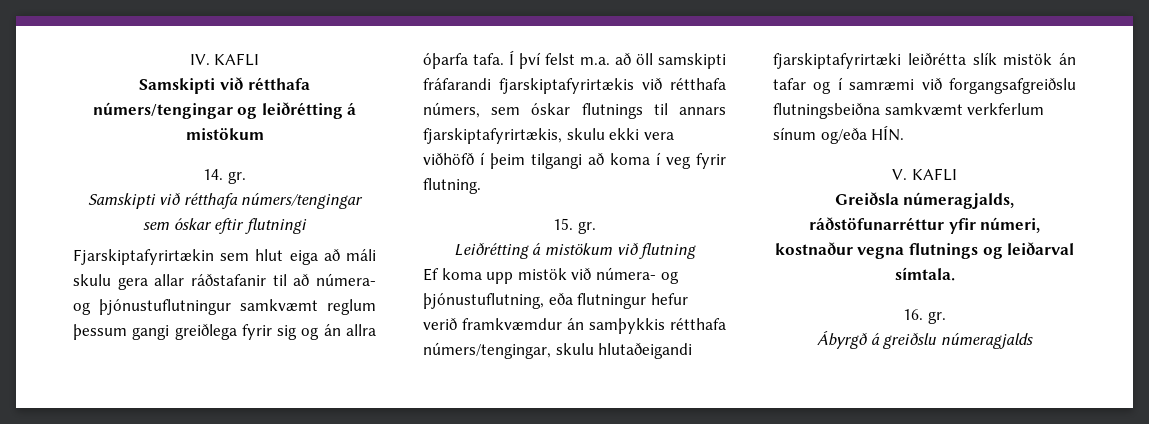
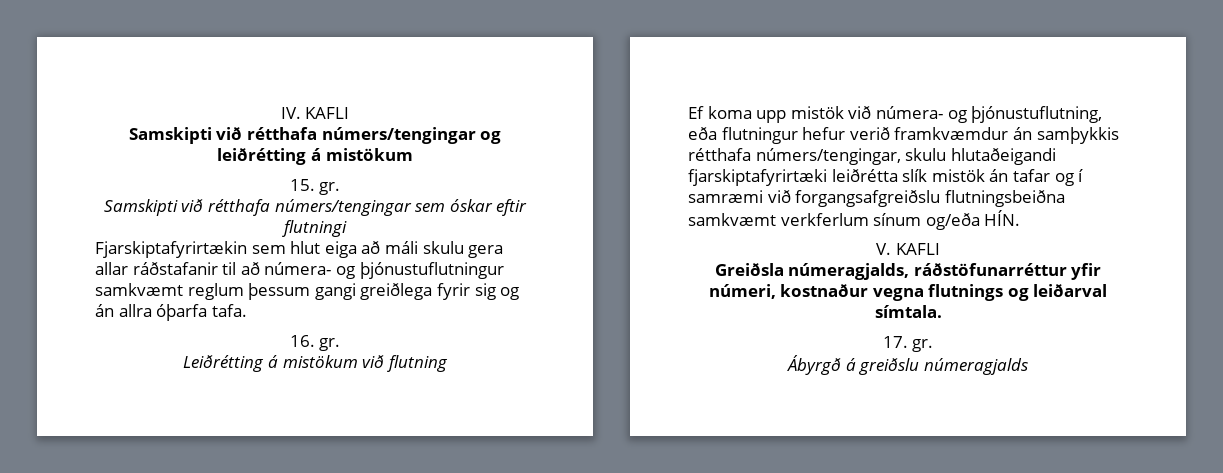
- 14. gr.
+ 15. gr.
- Fjarskiptafyrirtækin sem hlut eiga að máli skulu gera allar ráðstafanir til að númera- og þjónustuflutningur samkvæmt reglum þessum gangi greiðlega fyrir sig og án allra óþarfa tafa. Í því felst m.a. að öll samskipti fráfarandi fjarskiptafyrirtækis við rétthafa númers, sem óskar flutnings til annars fjarskiptafyrirtækis, skulu ekki vera viðhöfð í þeim tilgangi að koma í veg fyrir flutning.
- 15. gr.
+ Fjarskiptafyrirtækin sem hlut eiga að máli skulu gera allar ráðstafanir til að númera- og þjónustuflutningur samkvæmt reglum þessum gangi greiðlega fyrir sig og án allra óþarfa tafa.
+ 16. gr.
- 16. gr.
+ 17. gr.

